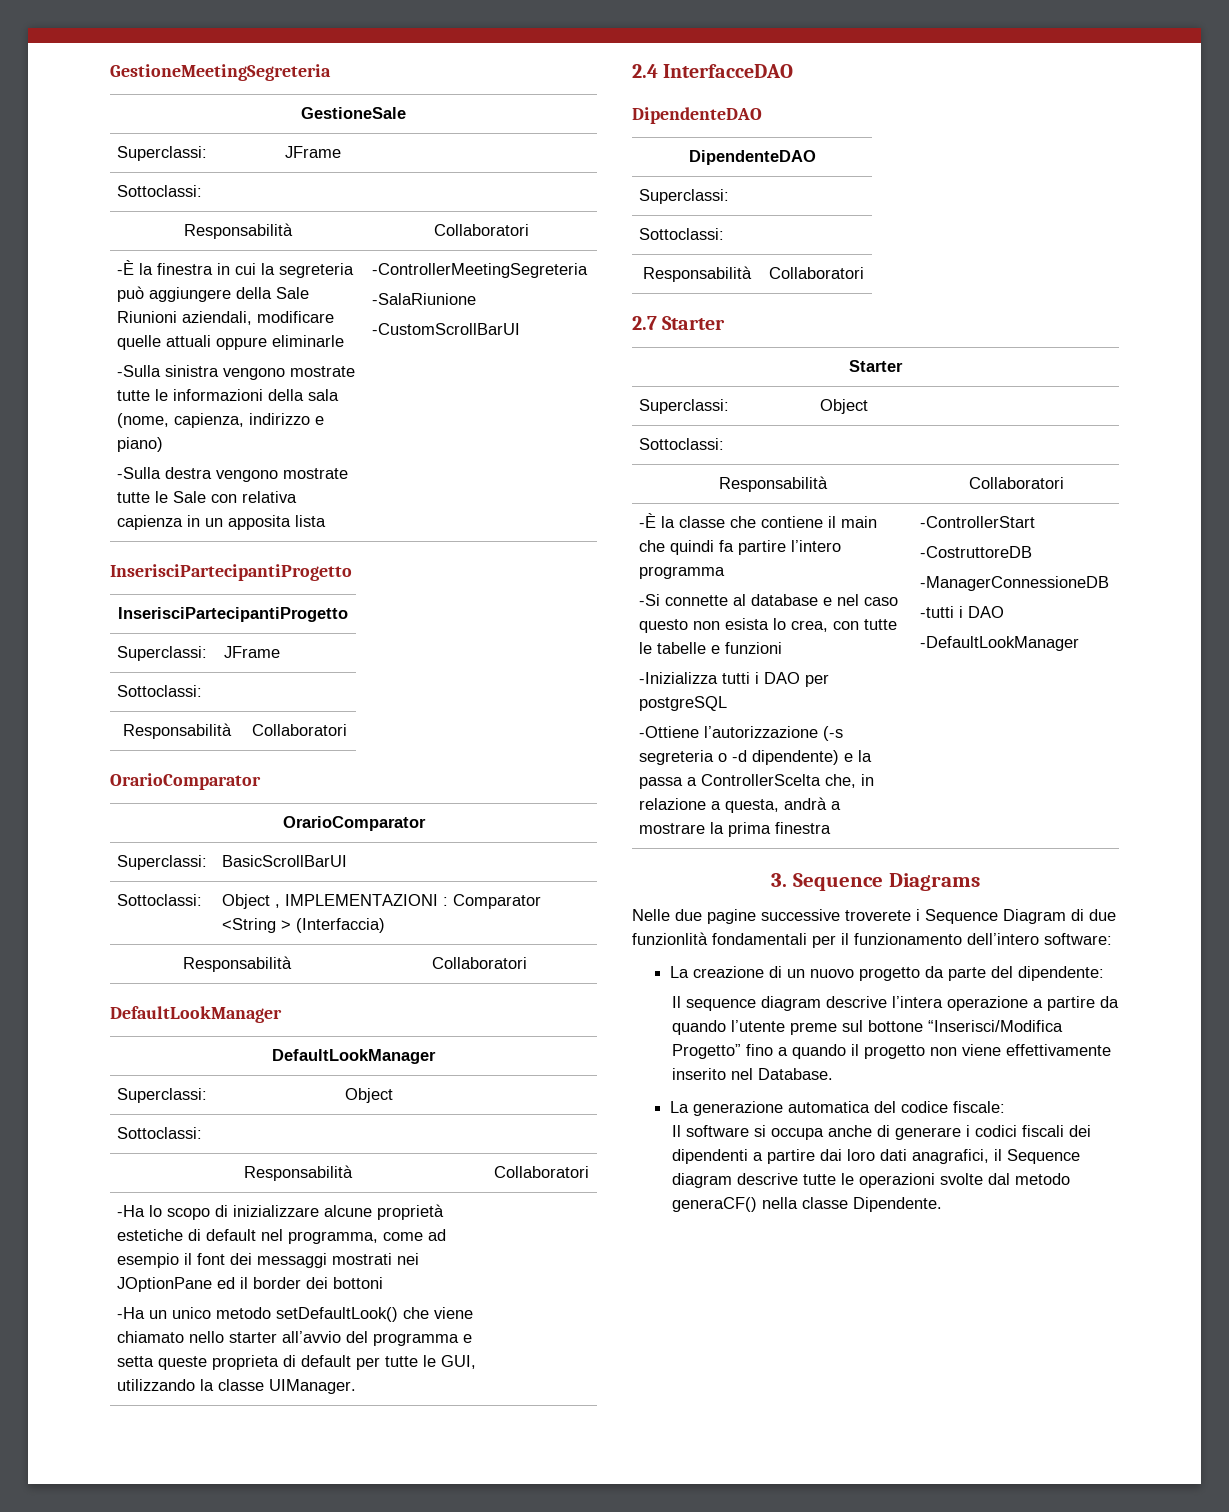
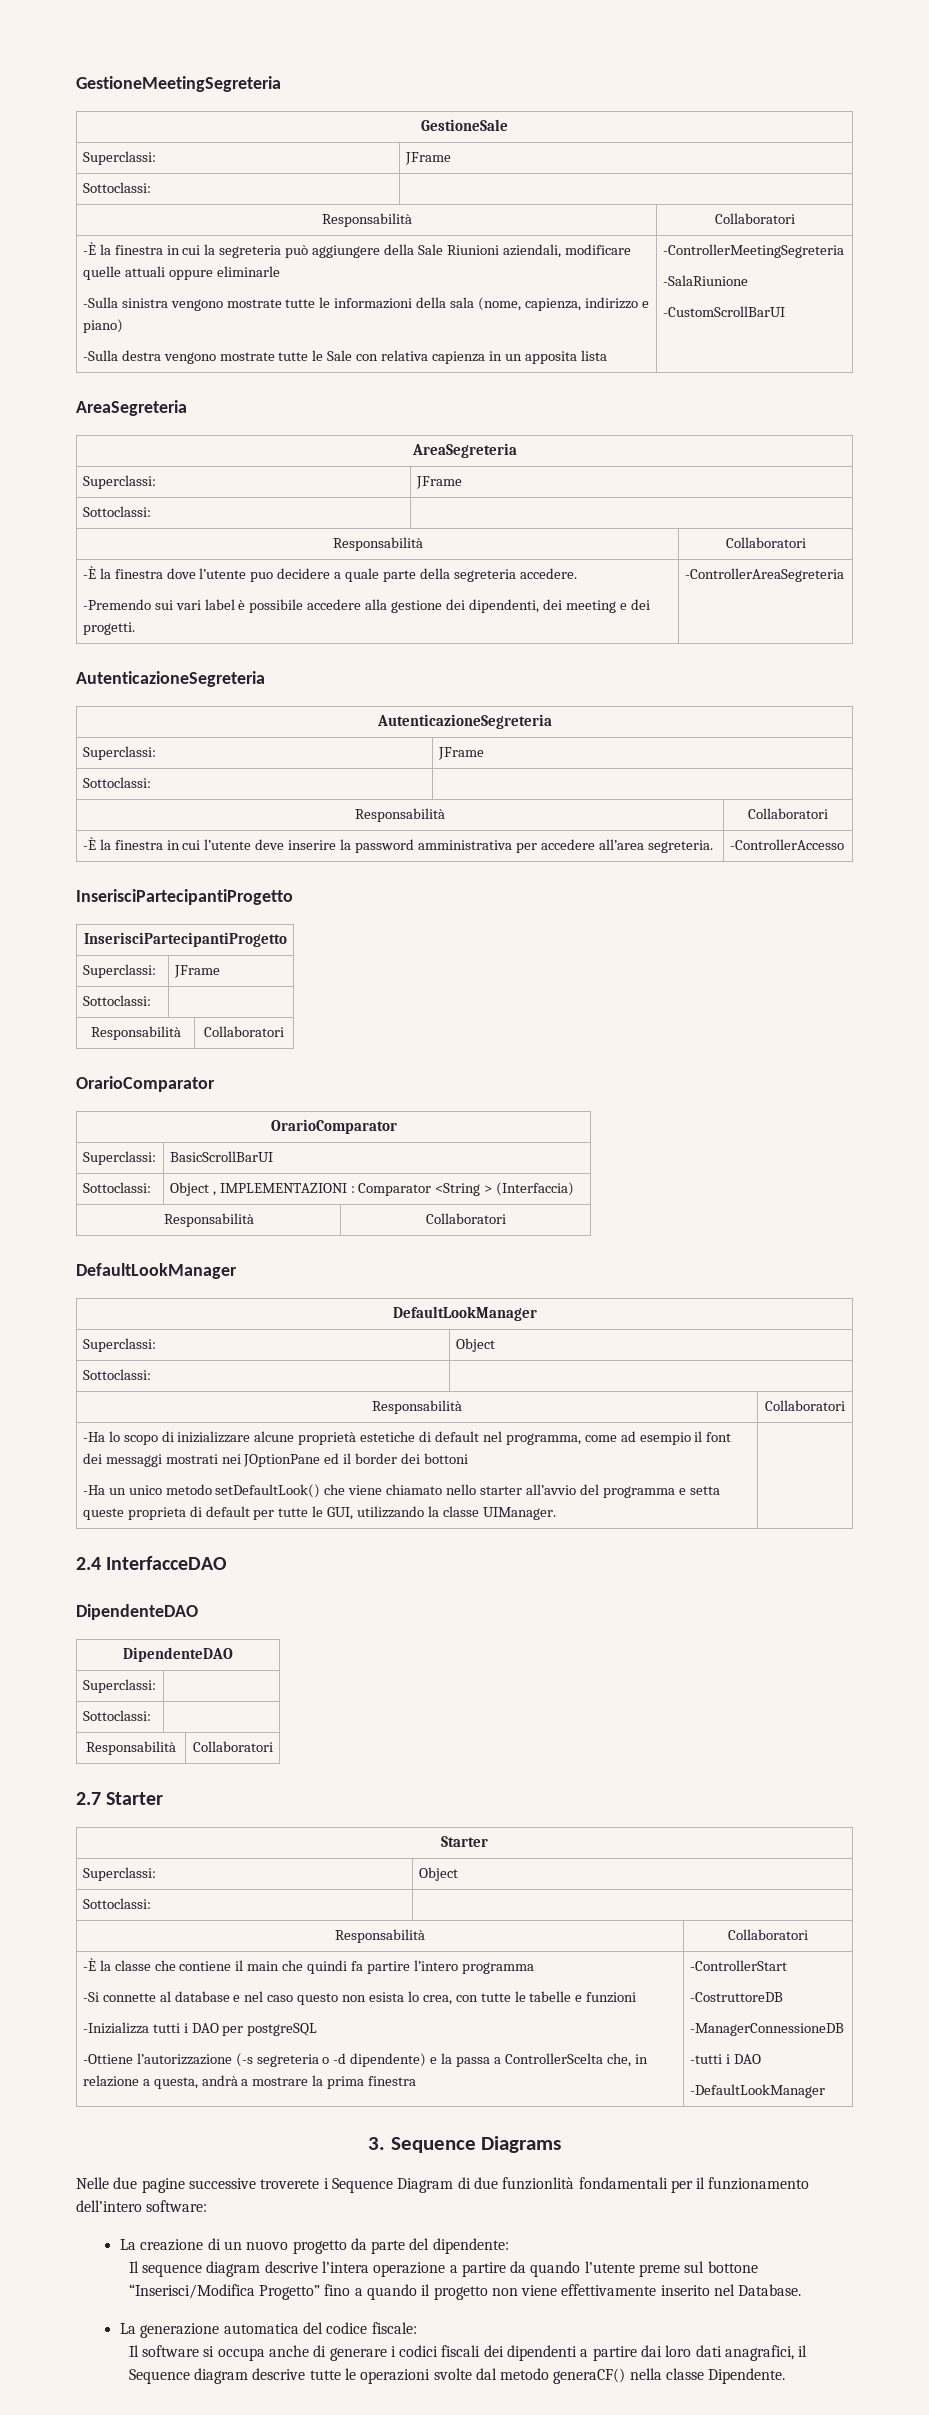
  -CustomScrollBarUI
+ AreaSegreteria
+ AreaSegreteria
+ Superclassi: | JFrame
+ Sottoclassi: |
+ Responsabilità | Collaboratori
+ -È la finestra dove l’utente puo decidere a quale parte della segreteria accedere.
+ -Premendo sui vari label è possibile accedere alla gestione dei dipendenti, dei meeting e dei progetti. | -ControllerAreaSegreteria
+ AutenticazioneSegreteria
+ AutenticazioneSegreteria
+ Superclassi: | JFrame
+ Sottoclassi: |
+ Responsabilità | Collaboratori
+ -È la finestra in cui l’utente deve inserire la password amministrativa per accedere all’area segreteria. | -ControllerAccesso

